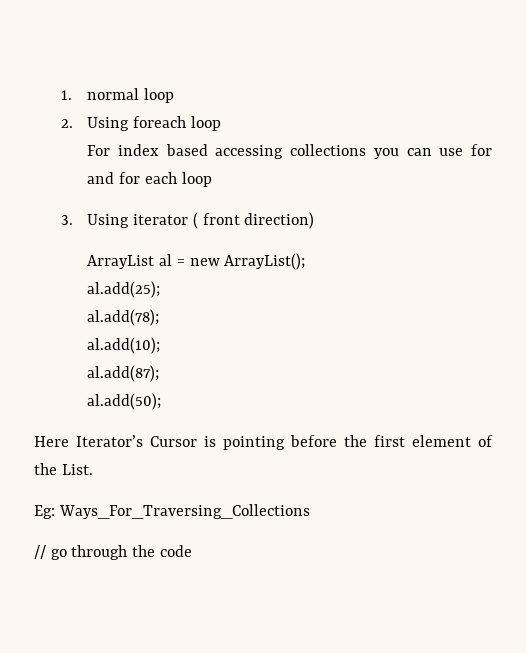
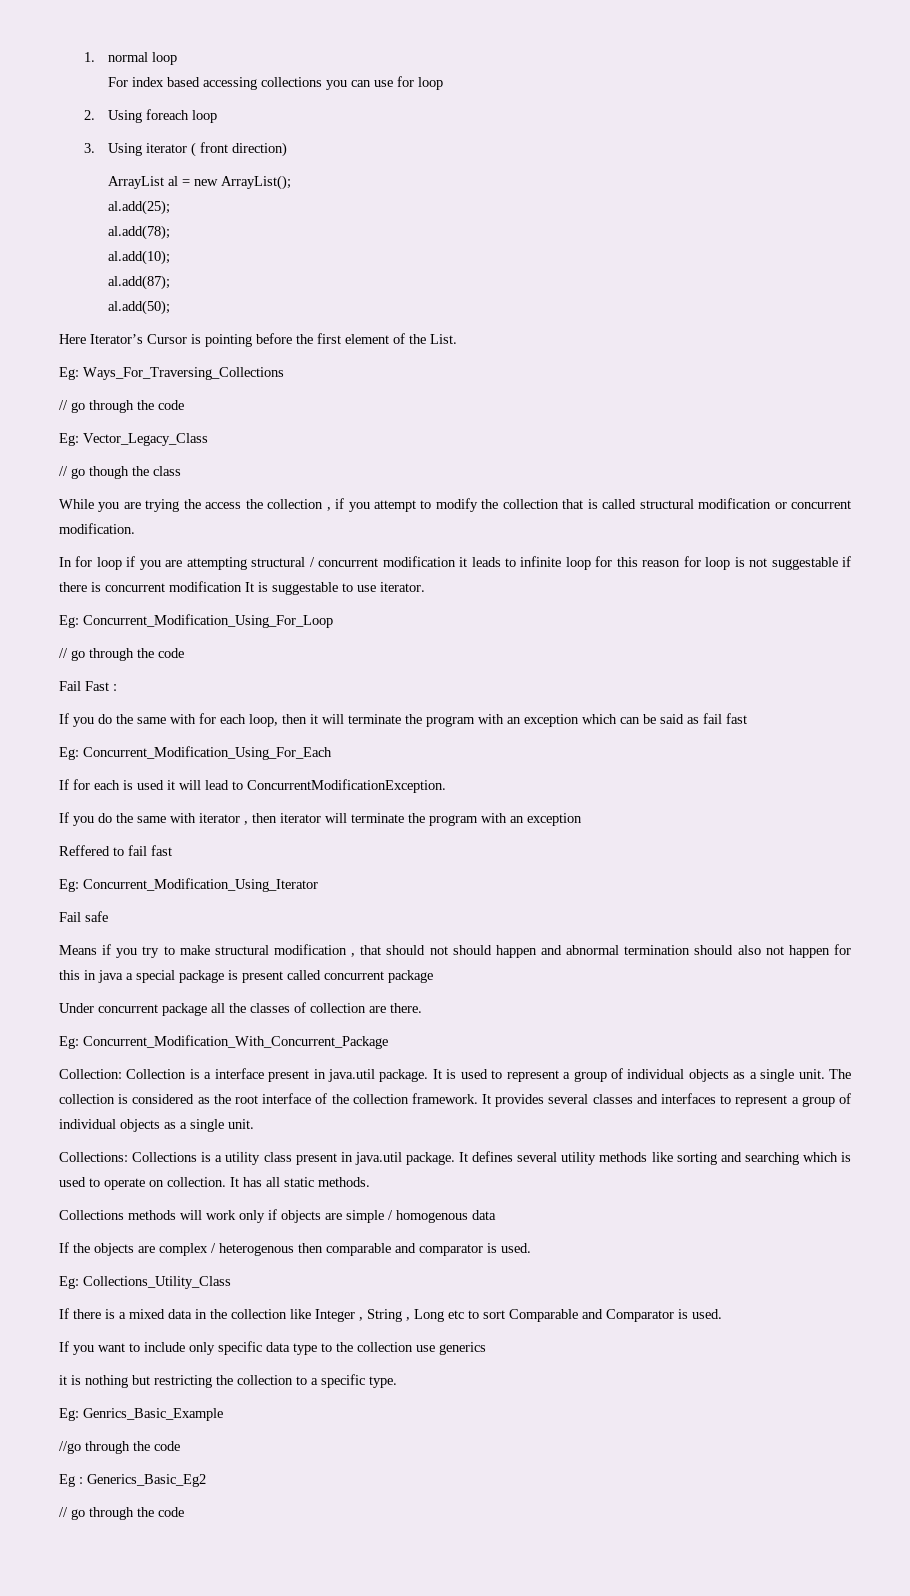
- 2. Using foreach loop
- For index based accessing collections you can use for and for each loop
+ For index based accessing collections you can use for loop
+ 2. Using foreach loop
+ Eg: Vector_Legacy_Class
+ // go though the class
+ While you are trying the access the collection , if you attempt to modify the collection that is called structural modification or concurrent modification.
+ In for loop if you are attempting structural / concurrent modification it leads to infinite loop for this reason for loop is not suggestable if there is concurrent modification It is suggestable to use iterator.
+ Eg: Concurrent_Modification_Using_For_Loop
+ // go through the code
+ Fail Fast :
+ If you do the same with for each loop, then it will terminate the program with an exception which can be said as fail fast
+ Eg: Concurrent_Modification_Using_For_Each
+ If for each is used it will lead to ConcurrentModificationException.
+ If you do the same with iterator , then iterator will terminate the program with an exception
+ Reffered to fail fast
+ Eg: Concurrent_Modification_Using_Iterator
+ Fail safe
+ Means if you try to make structural modification , that should not should happen and abnormal termination should also not happen for this in java a special package is present called concurrent package
+ Under concurrent package all the classes of collection are there.
+ Eg: Concurrent_Modification_With_Concurrent_Package
+ Collection: Collection is a interface present in java.util package. It is used to represent a group of individual objects as a single unit. The collection is considered as the root interface of the collection framework. It provides several classes and interfaces to represent a group of individual objects as a single unit.
+ Collections: Collections is a utility class present in java.util package. It defines several utility methods like sorting and searching which is used to operate on collection. It has all static methods.
+ Collections methods will work only if objects are simple / homogenous data
+ If the objects are complex / heterogenous then comparable and comparator is used.
+ Eg: Collections_Utility_Class
+ If there is a mixed data in the collection like Integer , String , Long etc to sort Comparable and Comparator is used.
+ If you want to include only specific data type to the collection use generics
+ it is nothing but restricting the collection to a specific type.
+ Eg: Genrics_Basic_Example
+ //go through the code
+ Eg : Generics_Basic_Eg2
+ // go through the code

